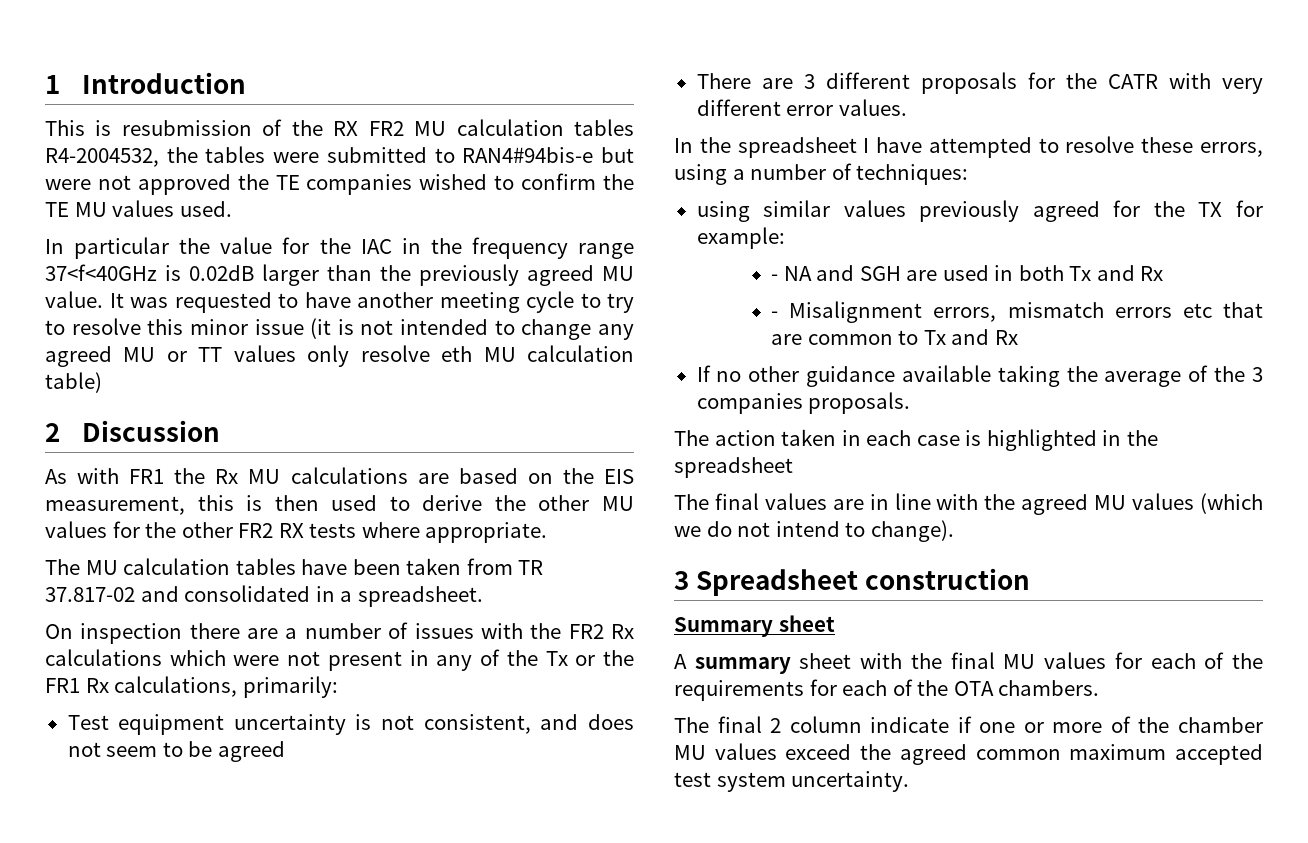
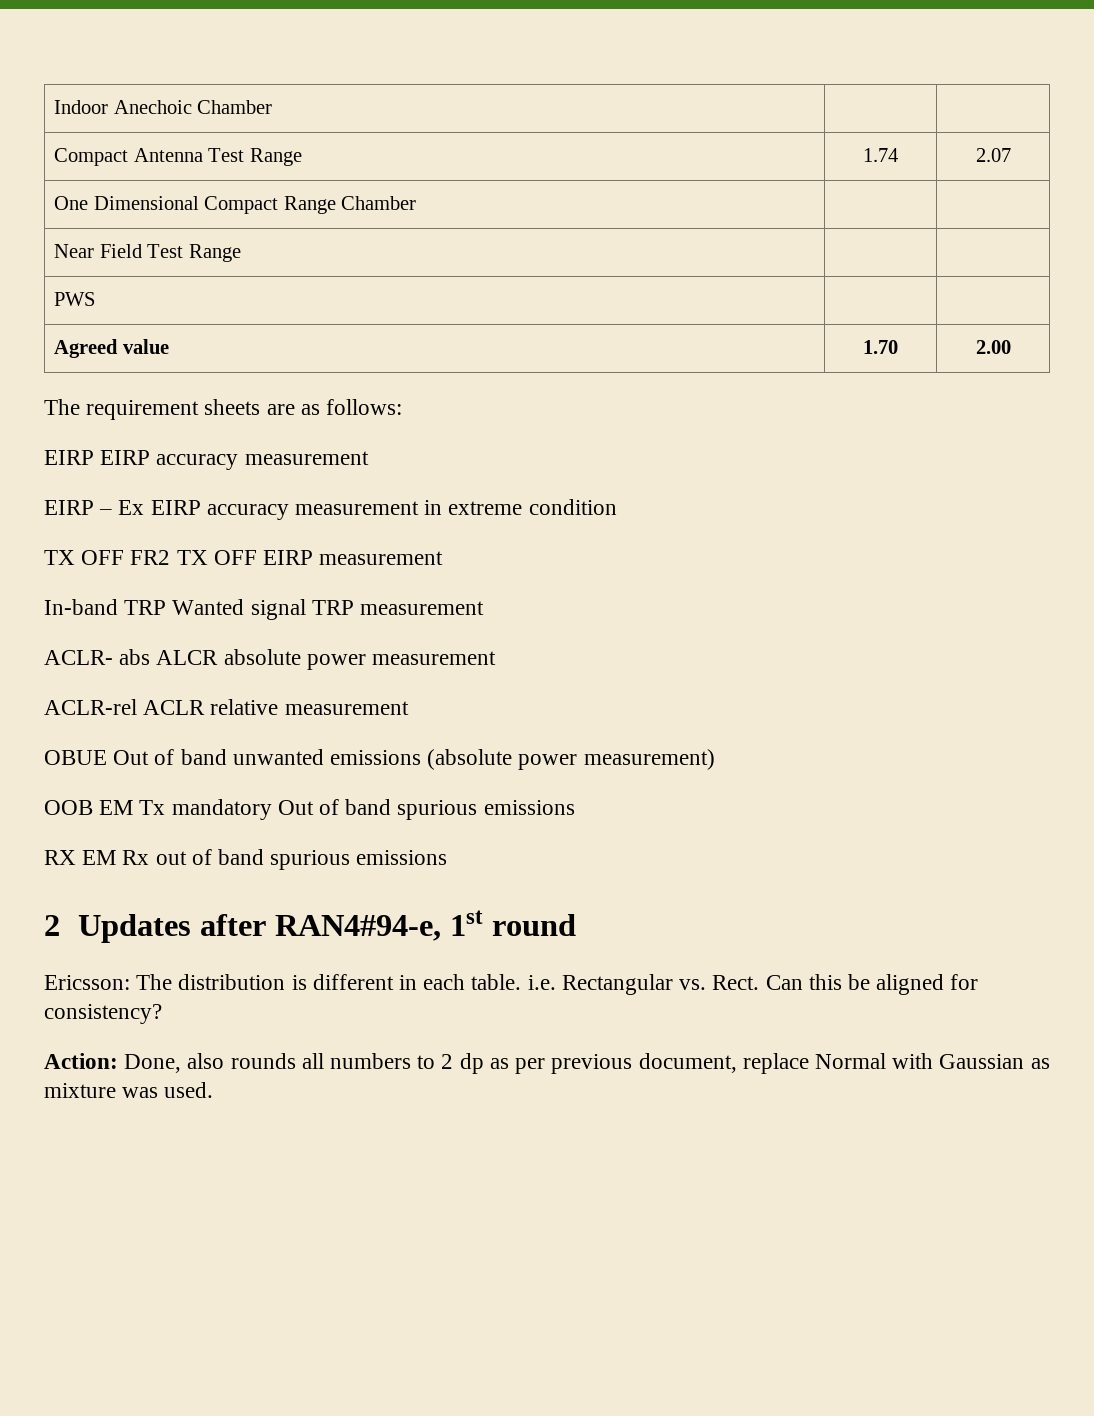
- 1 Introduction
- This is resubmission of the RX FR2 MU calculation tables R4-2004532, the tables were submitted to RAN4#94bis-e but were not approved the TE companies wished to confirm the TE MU values used.
- In particular the value for the IAC in the frequency range 37<f<40GHz is 0.02dB larger than the previously agreed MU value. It was requested to have another meeting cycle to try to resolve this minor issue (it is not intended to change any agreed MU or TT values only resolve eth MU calculation table)
- 2 Discussion
- As with FR1 the Rx MU calculations are based on the EIS measurement, this is then used to derive the other MU values for the other FR2 RX tests where appropriate.
- The MU calculation tables have been taken from TR 37.817-02 and consolidated in a spreadsheet.
- On inspection there are a number of issues with the FR2 Rx calculations which were not present in any of the Tx or the FR1 Rx calculations, primarily:
- Test equipment uncertainty is not consistent, and does not seem to be agreed
- There are 3 different proposals for the CATR with very different error values.
- In the spreadsheet I have attempted to resolve these errors, using a number of techniques:
- using similar values previously agreed for the TX for example:
- - NA and SGH are used in both Tx and Rx
- - Misalignment errors, mismatch errors etc that are common to Tx and Rx
- If no other guidance available taking the average of the 3 companies proposals.
- The action taken in each case is highlighted in the spreadsheet
- The final values are in line with the agreed MU values (which we do not intend to change).
- 3 Spreadsheet construction
- Summary sheet
- A summary sheet with the final MU values for each of the requirements for each of the OTA chambers.
- The final 2 column indicate if one or more of the chamber MU values exceed the agreed common maximum accepted test system uncertainty.
+ Indoor Anechoic Chamber | |
+ Compact Antenna Test Range | 1.74 | 2.07
+ One Dimensional Compact Range Chamber | |
+ Near Field Test Range | |
+ PWS | |
+ Agreed value | 1.70 | 2.00
+ The requirement sheets are as follows:
+ EIRP EIRP accuracy measurement
+ EIRP – Ex EIRP accuracy measurement in extreme condition
+ TX OFF FR2 TX OFF EIRP measurement
+ In-band TRP Wanted signal TRP measurement
+ ACLR- abs ALCR absolute power measurement
+ ACLR-rel ACLR relative measurement
+ OBUE Out of band unwanted emissions (absolute power measurement)
+ OOB EM Tx mandatory Out of band spurious emissions
+ RX EM Rx out of band spurious emissions
+ 2 Updates after RAN4#94-e, 1st round
+ Ericsson: The distribution is different in each table. i.e. Rectangular vs. Rect. Can this be aligned for consistency?
+ Action: Done, also rounds all numbers to 2 dp as per previous document, replace Normal with Gaussian as mixture was used.

